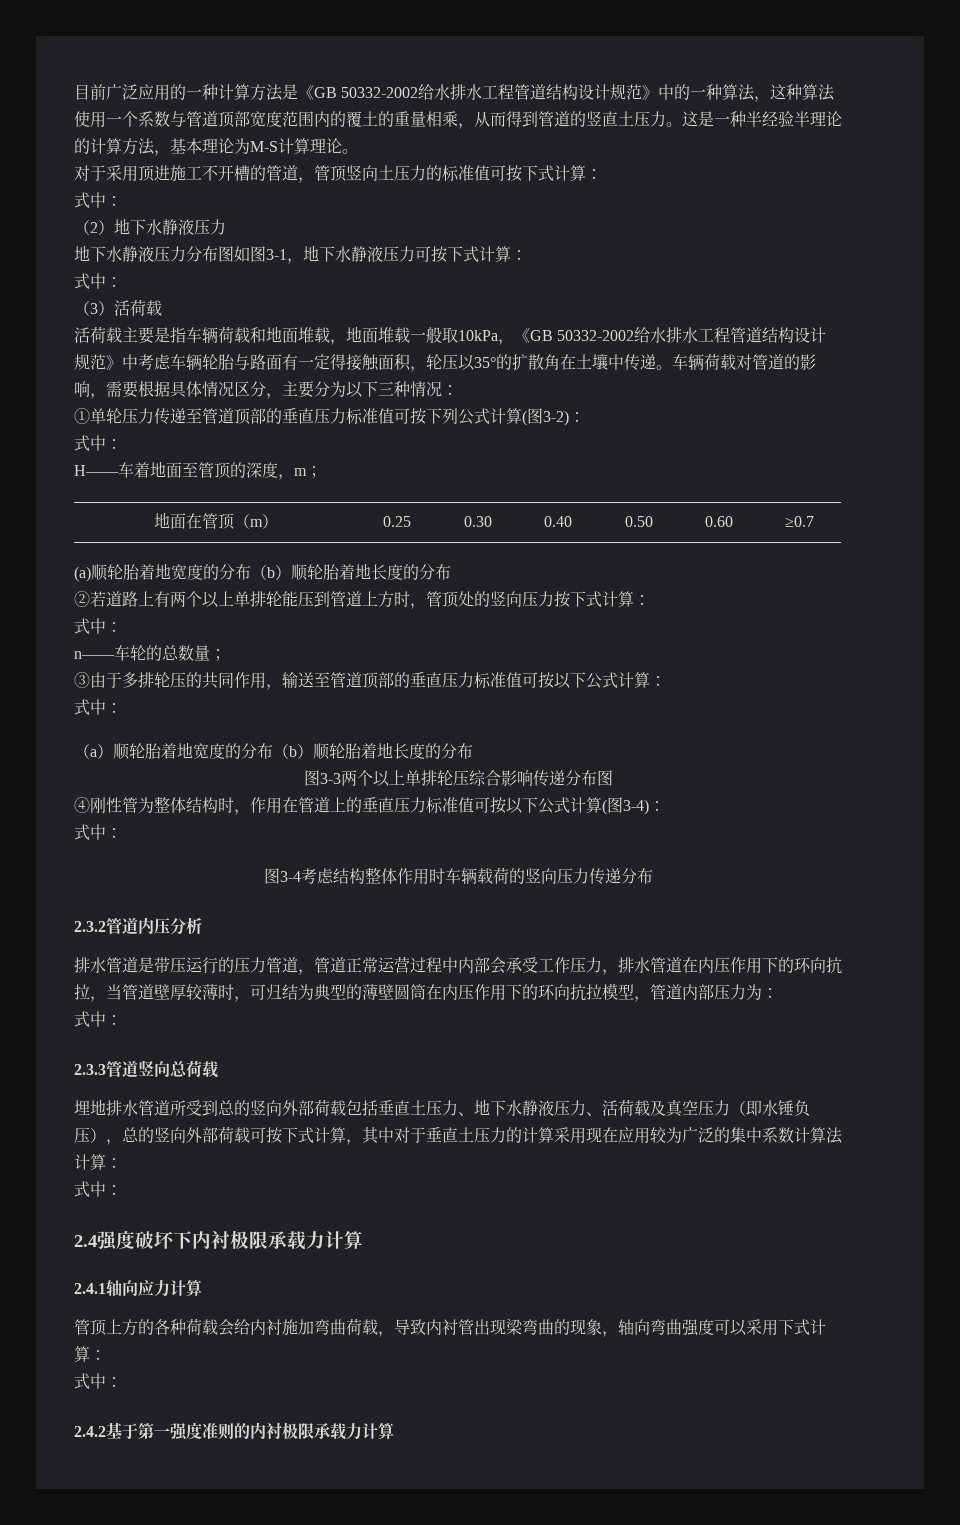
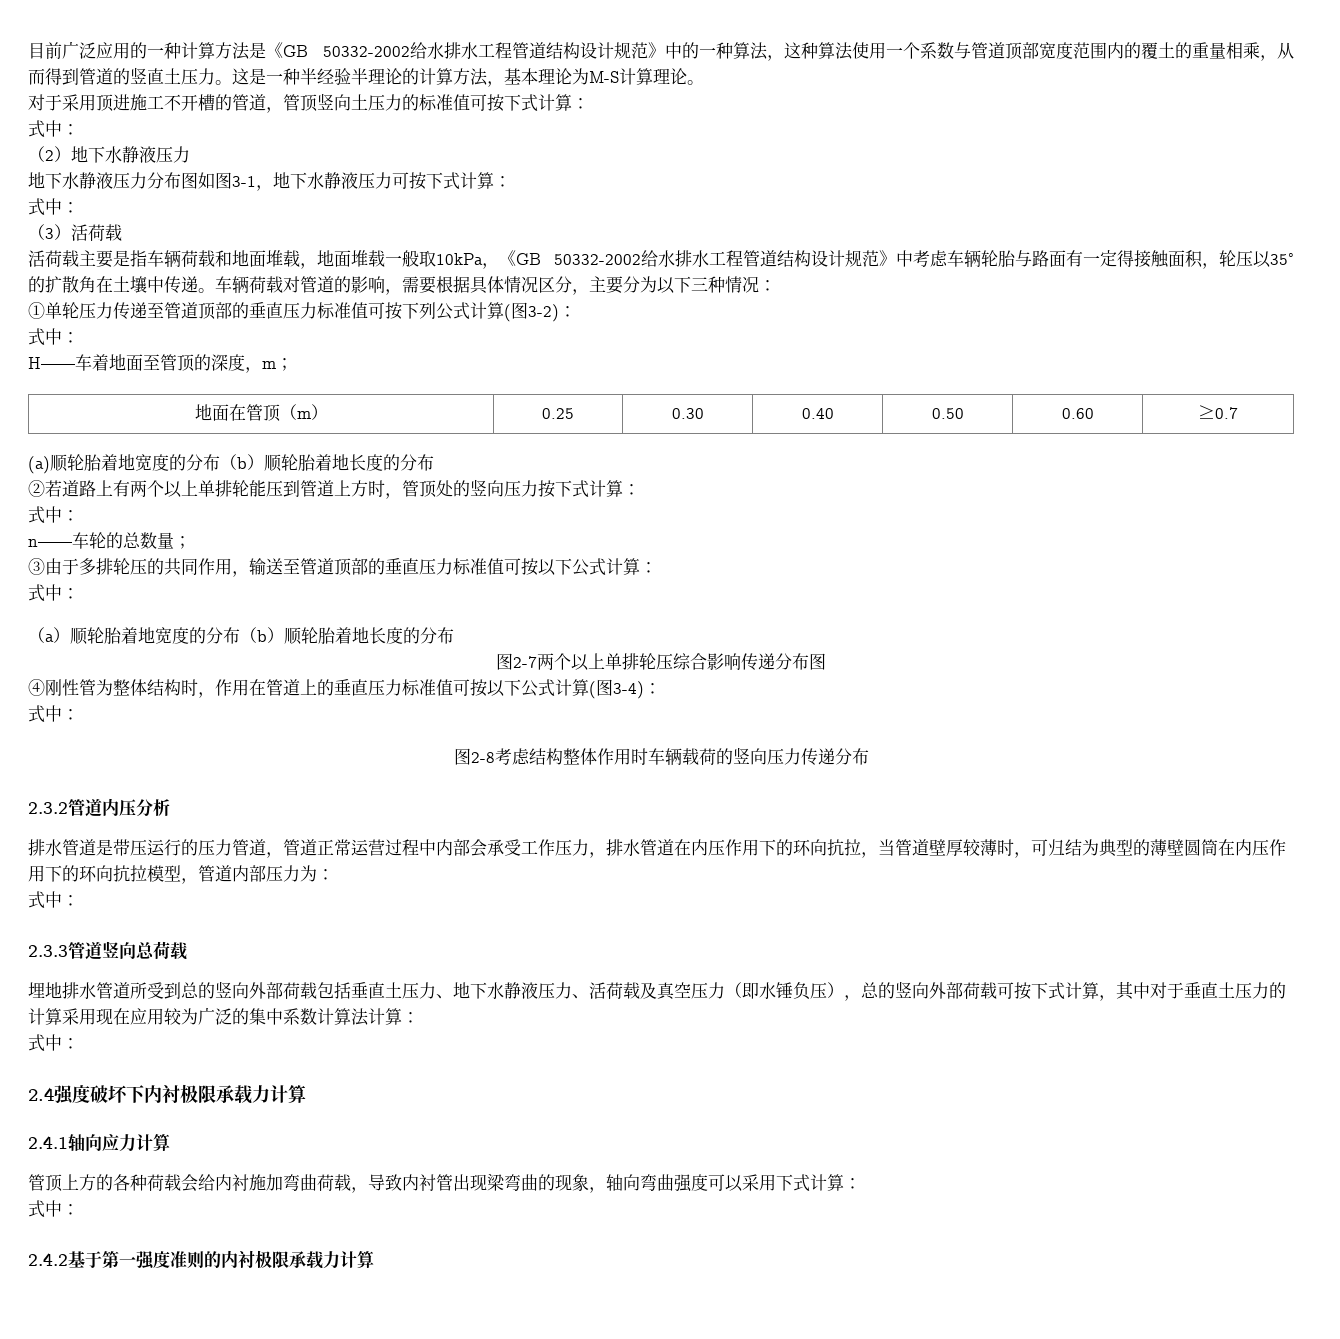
- 图3-3两个以上单排轮压综合影响传递分布图
+ 图2-7两个以上单排轮压综合影响传递分布图
- 图3-4考虑结构整体作用时车辆载荷的竖向压力传递分布
+ 图2-8考虑结构整体作用时车辆载荷的竖向压力传递分布

